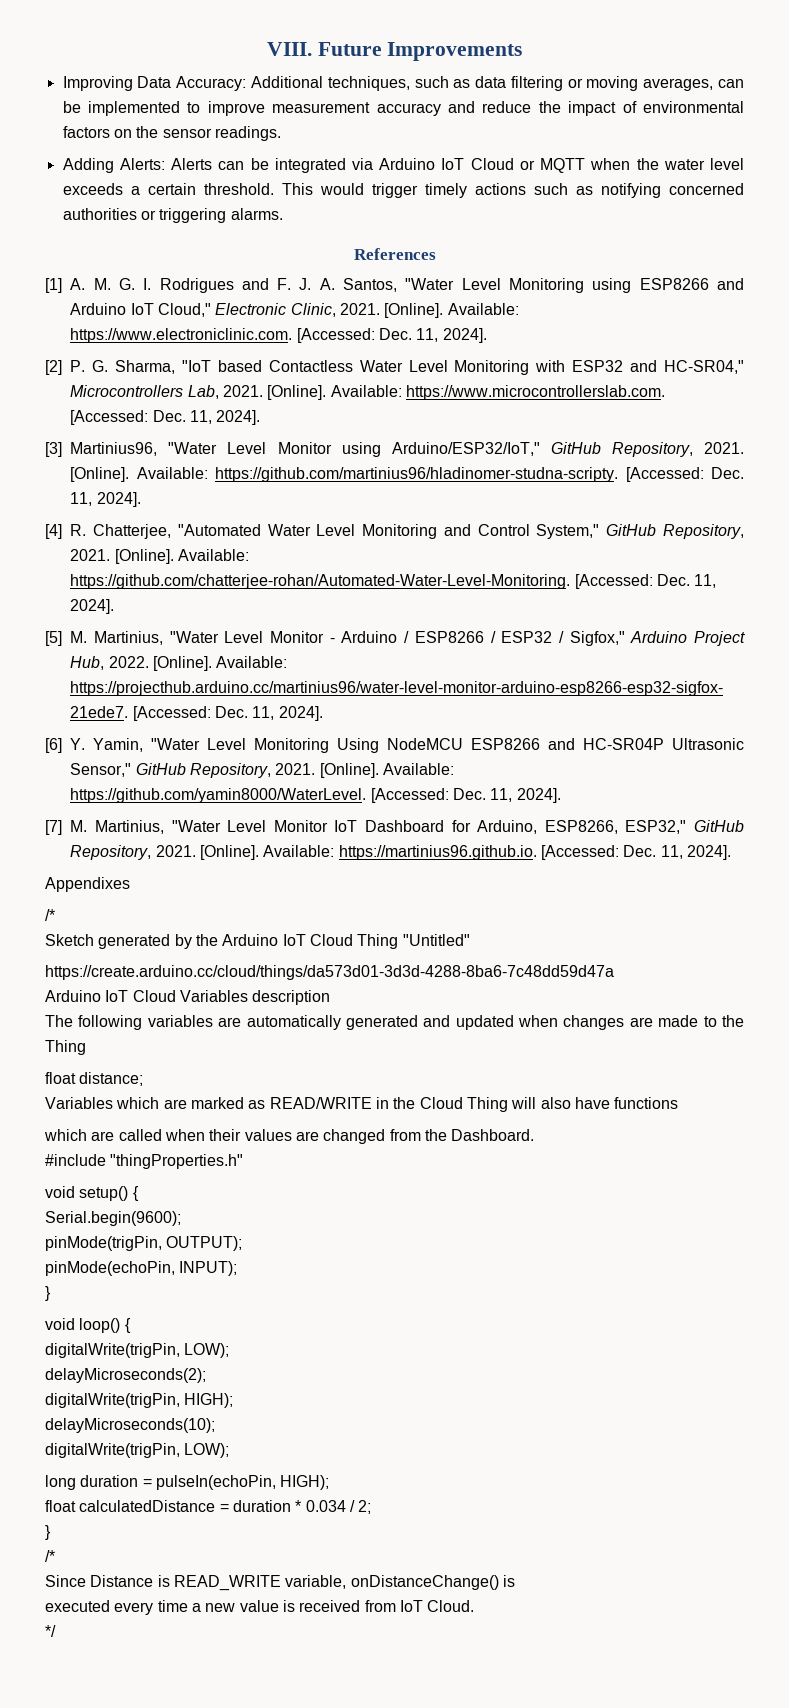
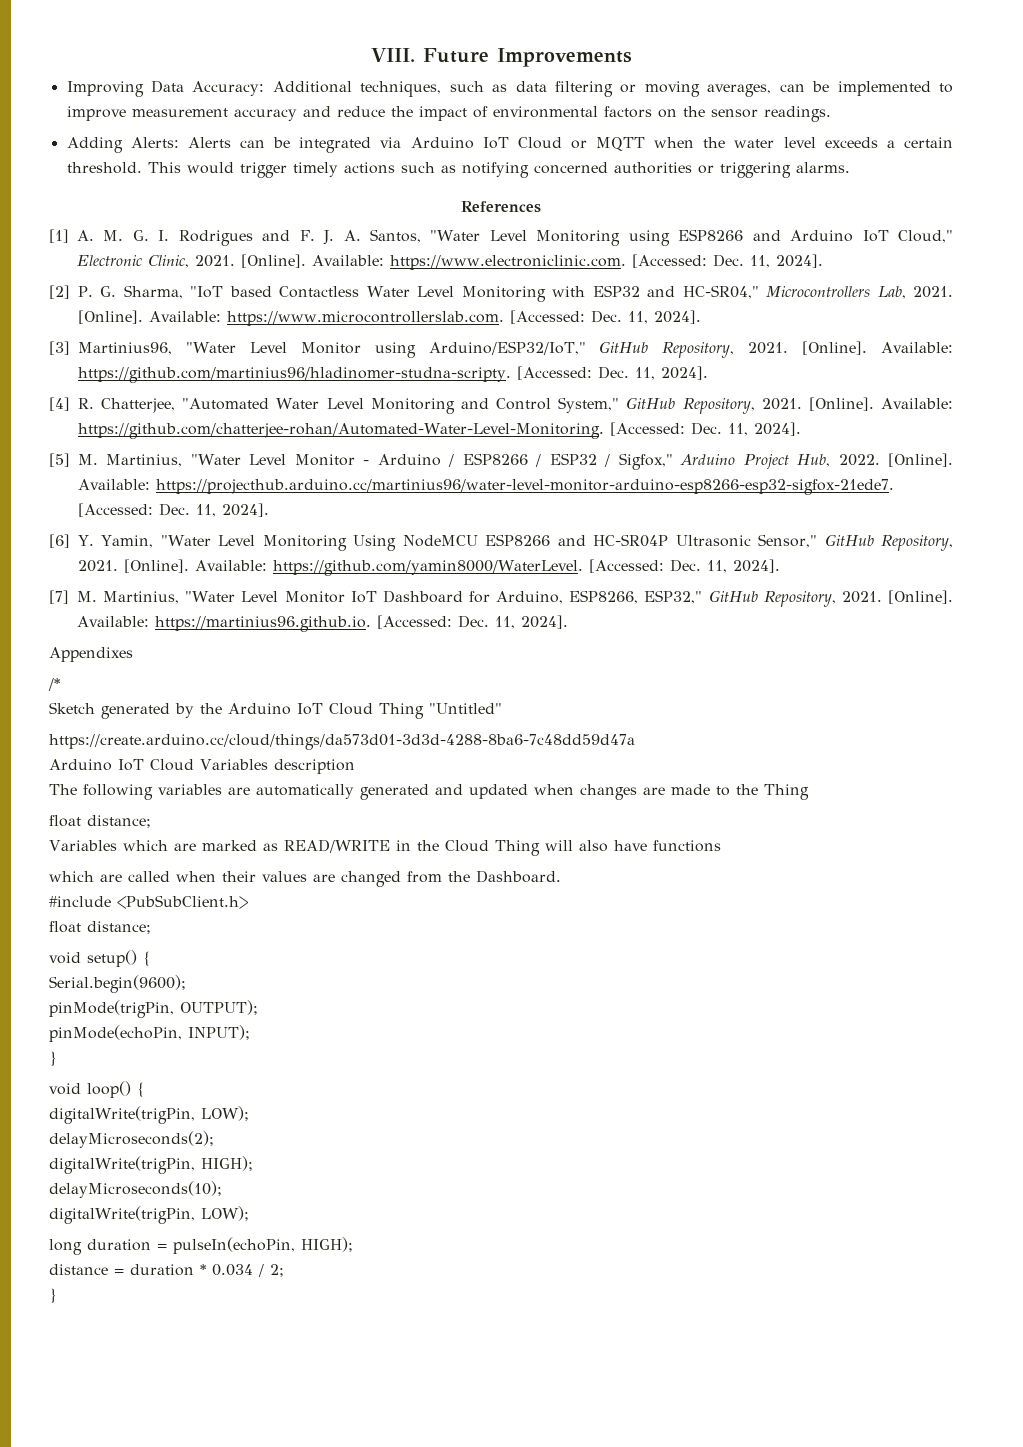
- #include "thingProperties.h"
+ #include <PubSubClient.h>
+ float distance;
- float calculatedDistance = duration * 0.034 / 2;
+ distance = duration * 0.034 / 2;
  }
- /*
- Since Distance is READ_WRITE variable, onDistanceChange() is
- executed every time a new value is received from IoT Cloud.
- */

